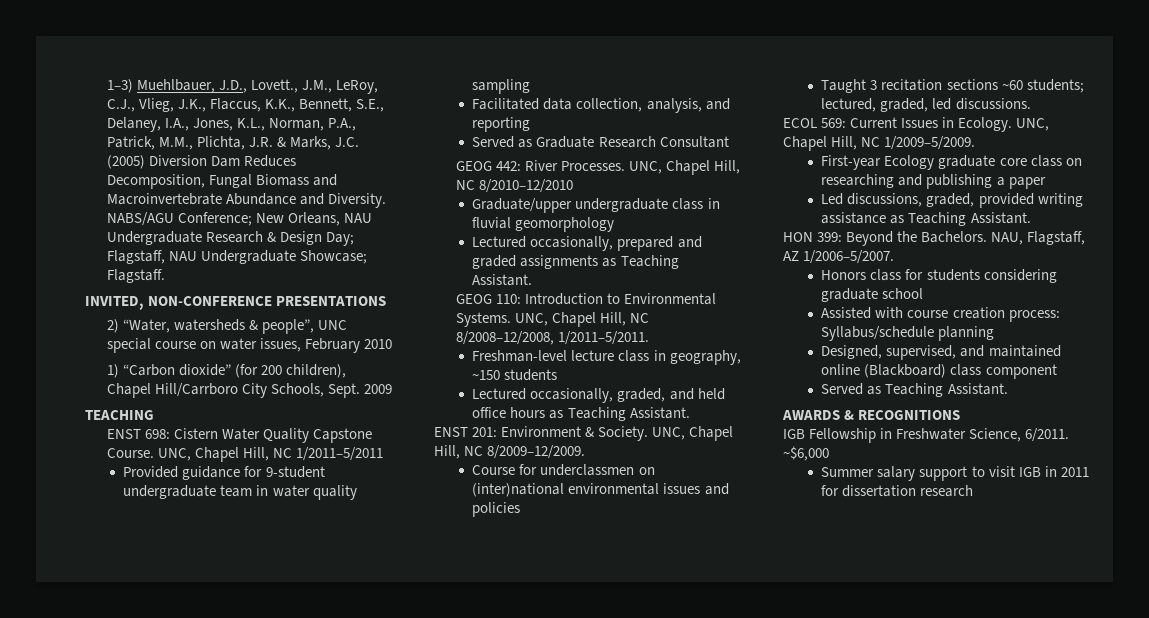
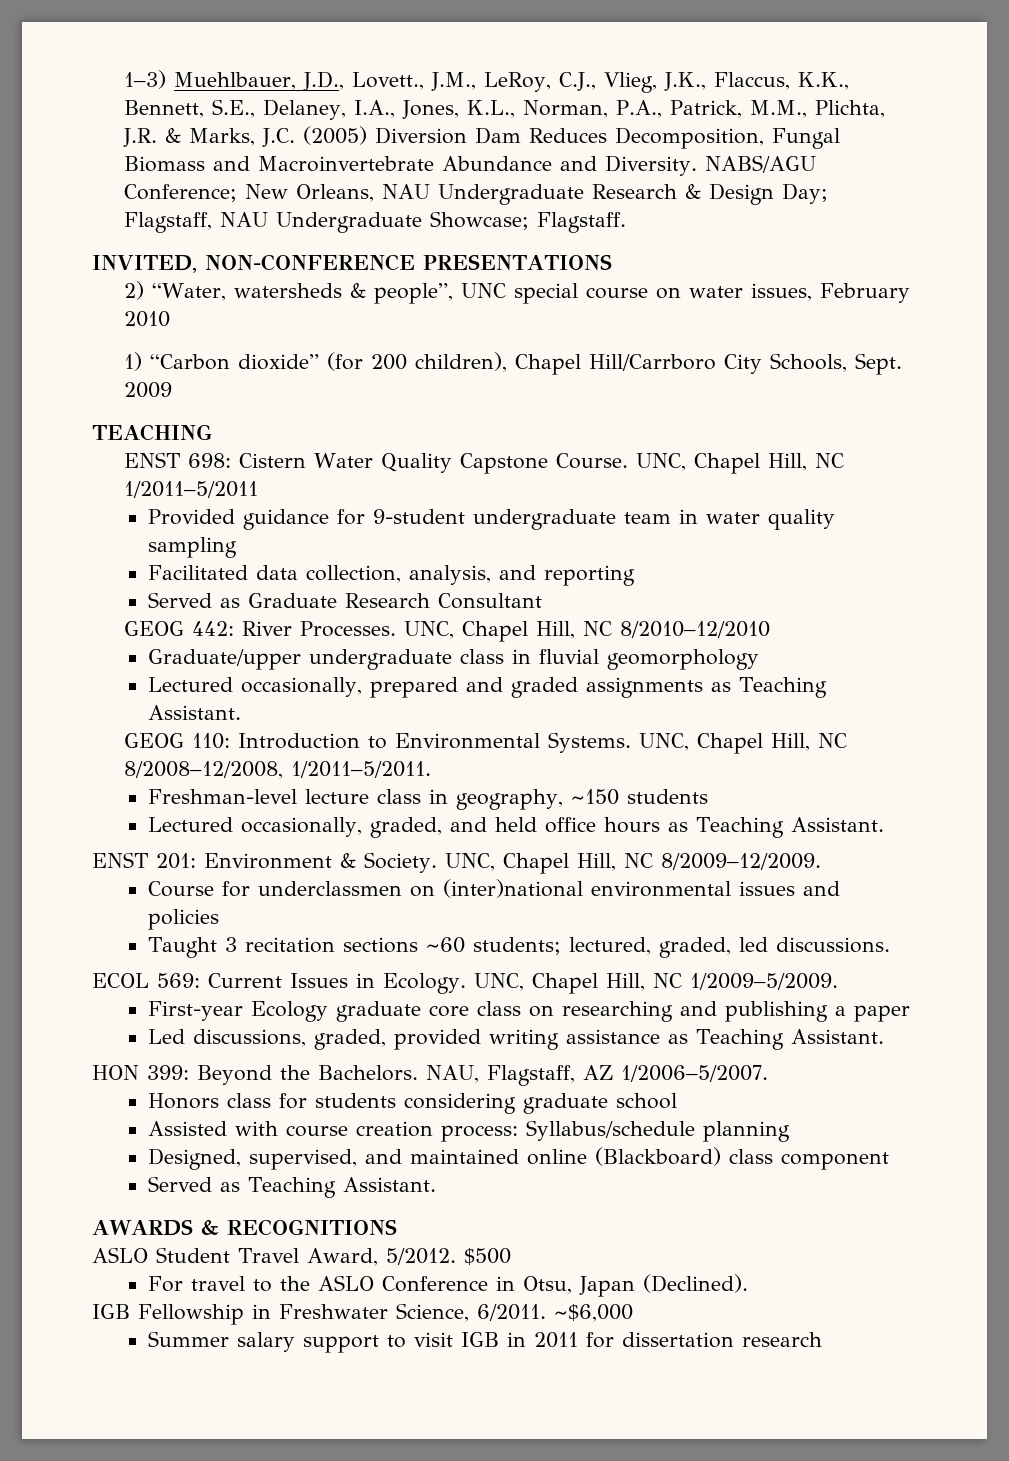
+ ASLO Student Travel Award, 5/2012. $500
+ For travel to the ASLO Conference in Otsu, Japan (Declined).

